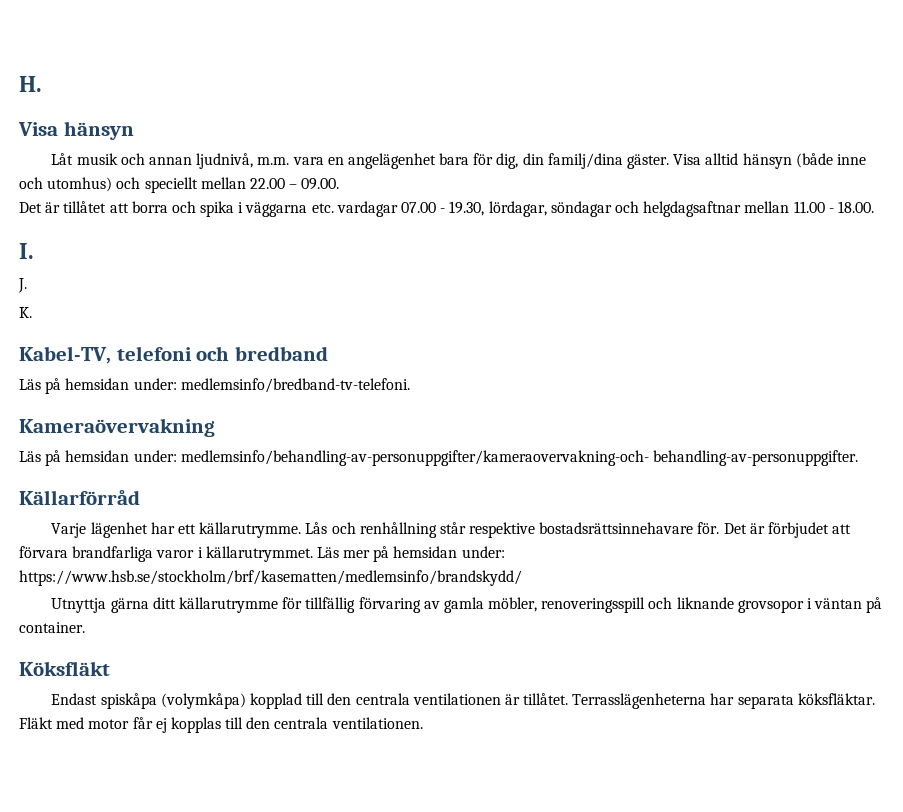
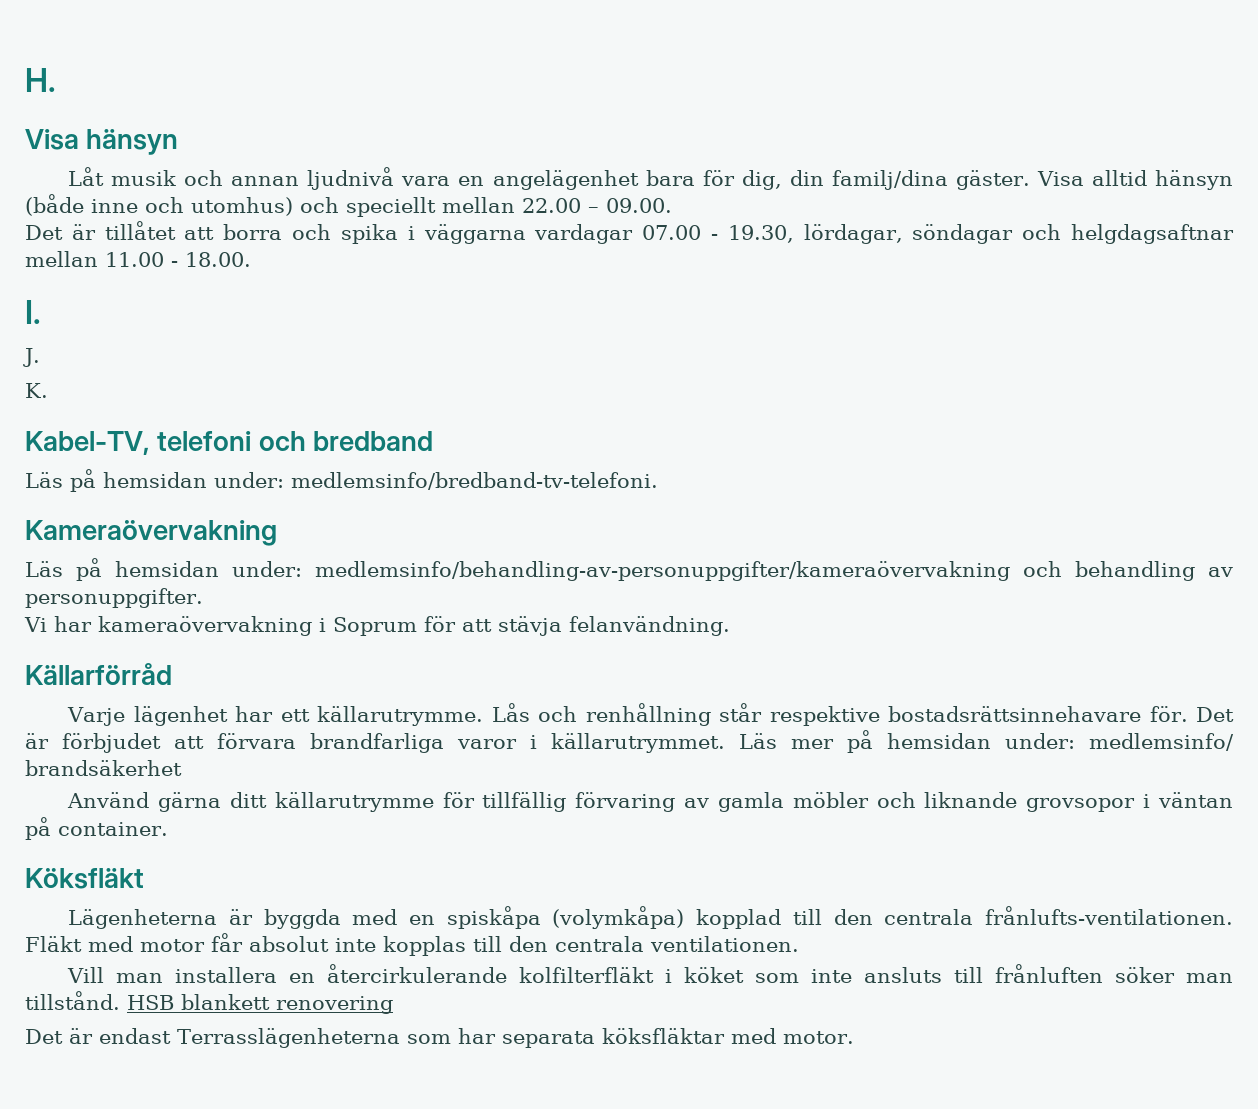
- Låt musik och annan ljudnivå, m.m. vara en angelägenhet bara för dig, din familj/dina gäster.
+ Låt musik och annan ljudnivå vara en angelägenhet bara för dig, din familj/dina gäster.
- Det är tillåtet att borra och spika i väggarna etc. vardagar 07.00 - 19.30, lördagar, söndagar och helgdagsaftnar mellan 11.00 - 18.00.
+ Det är tillåtet att borra och spika i väggarna vardagar 07.00 - 19.30, lördagar, söndagar och helgdagsaftnar mellan 11.00 - 18.00.
- Läs på hemsidan under: medlemsinfo/behandling-av-personuppgifter/kameraovervakning-och- behandling-av-personuppgifter.
+ Läs på hemsidan under: medlemsinfo/behandling-av-personuppgifter/kameraövervakning och behandling av personuppgifter.
+ Vi har kameraövervakning i Soprum för att stävja felanvändning.
- Läs mer på hemsidan under: https://www.hsb.se/stockholm/brf/kasematten/medlemsinfo/brandskydd/
- Utnyttja gärna ditt källarutrymme för tillfällig förvaring av gamla möbler, renoveringsspill och liknande grovsopor i väntan på container.
+ Läs mer på hemsidan under: medlemsinfo/ brandsäkerhet
+ Använd gärna ditt källarutrymme för tillfällig förvaring av gamla möbler och liknande grovsopor i väntan på container.
- Endast spiskåpa (volymkåpa) kopplad till den centrala ventilationen är tillåtet. Terrasslägenheterna har separata köksfläktar.
+ Lägenheterna är byggda med en spiskåpa (volymkåpa) kopplad till den centrala frånlufts-ventilationen.
- Fläkt med motor får ej kopplas till den centrala ventilationen.
+ Fläkt med motor får absolut inte kopplas till den centrala ventilationen.
+ Vill man installera en återcirkulerande kolfilterfläkt i köket som inte ansluts till frånluften söker man tillstånd. HSB blankett renovering
+ Det är endast Terrasslägenheterna som har separata köksfläktar med motor.

